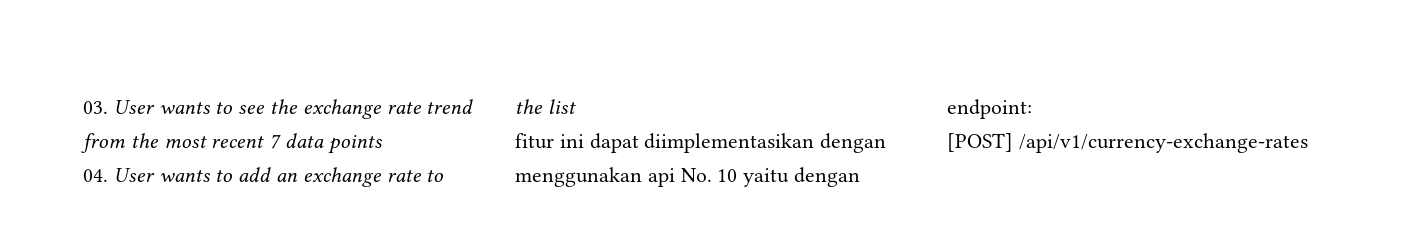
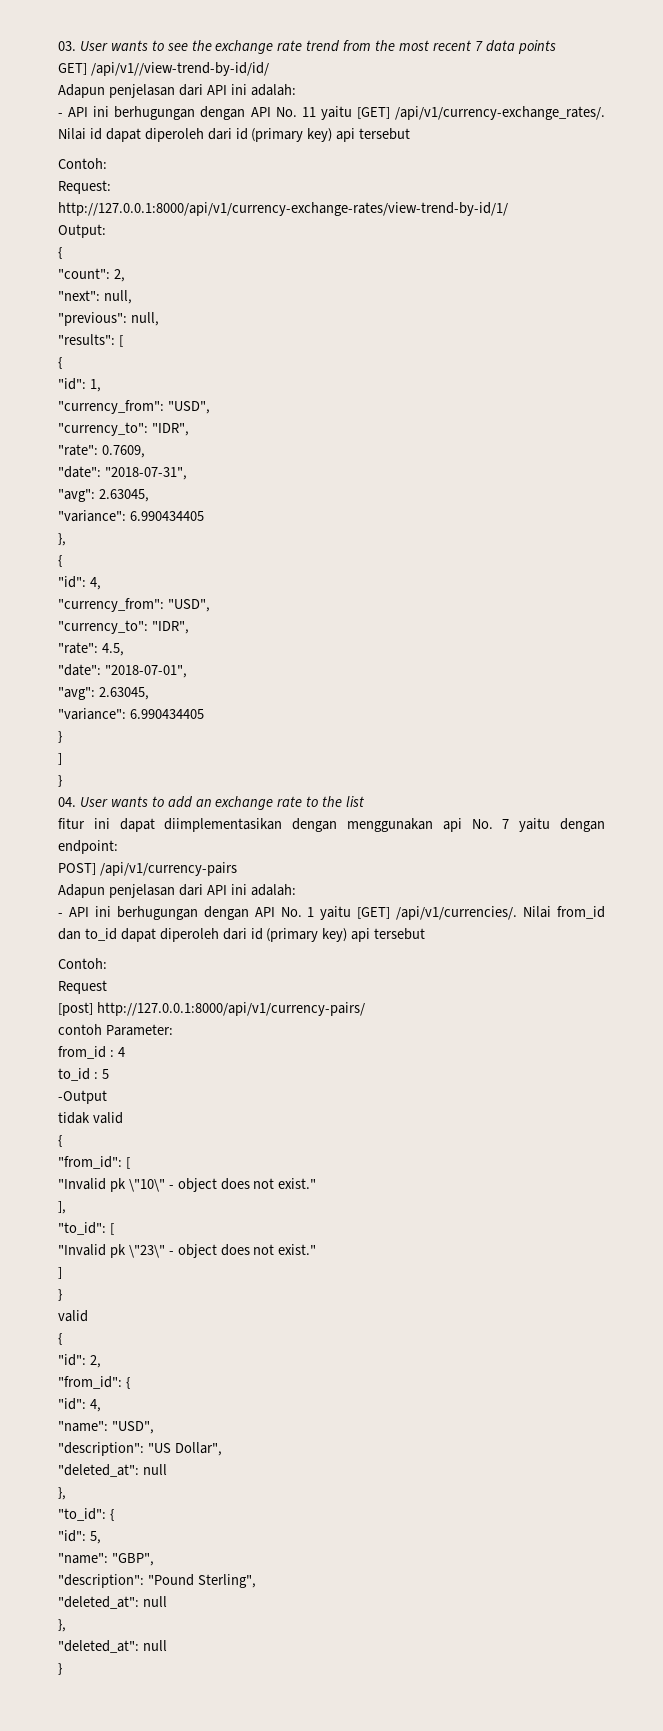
+ GET] /api/v1//view-trend-by-id/id/
+ Adapun penjelasan dari API ini adalah:
+ - API ini berhugungan dengan API No. 11 yaitu [GET] /api/v1/currency-exchange_rates/. Nilai id dapat diperoleh dari id (primary key) api tersebut
+ Contoh:
+ Request:
+ http://127.0.0.1:8000/api/v1/currency-exchange-rates/view-trend-by-id/1/
+ Output:
+ {
+ "count": 2,
+ "next": null,
+ "previous": null,
+ "results": [
+ {
+ "id": 1,
+ "currency_from": "USD",
+ "currency_to": "IDR",
+ "rate": 0.7609,
+ "date": "2018-07-31",
+ "avg": 2.63045,
+ "variance": 6.990434405
+ },
+ {
+ "id": 4,
+ "currency_from": "USD",
+ "currency_to": "IDR",
+ "rate": 4.5,
+ "date": "2018-07-01",
+ "avg": 2.63045,
+ "variance": 6.990434405
+ }
+ ]
+ }
- fitur ini dapat diimplementasikan dengan menggunakan api No. 10 yaitu dengan endpoint:
+ fitur ini dapat diimplementasikan dengan menggunakan api No. 7 yaitu dengan endpoint:
- [POST] /api/v1/currency-exchange-rates
+ POST] /api/v1/currency-pairs
+ Adapun penjelasan dari API ini adalah:
+ - API ini berhugungan dengan API No. 1 yaitu [GET] /api/v1/currencies/. Nilai from_id dan to_id dapat diperoleh dari id (primary key) api tersebut
+ Contoh:
+ Request
+ [post] http://127.0.0.1:8000/api/v1/currency-pairs/
+ contoh Parameter:
+ from_id : 4
+ to_id : 5
+ -Output
+ tidak valid
+ {
+ "from_id": [
+ "Invalid pk \"10\" - object does not exist."
+ ],
+ "to_id": [
+ "Invalid pk \"23\" - object does not exist."
+ ]
+ }
+ valid
+ {
+ "id": 2,
+ "from_id": {
+ "id": 4,
+ "name": "USD",
+ "description": "US Dollar",
+ "deleted_at": null
+ },
+ "to_id": {
+ "id": 5,
+ "name": "GBP",
+ "description": "Pound Sterling",
+ "deleted_at": null
+ },
+ "deleted_at": null
+ }

